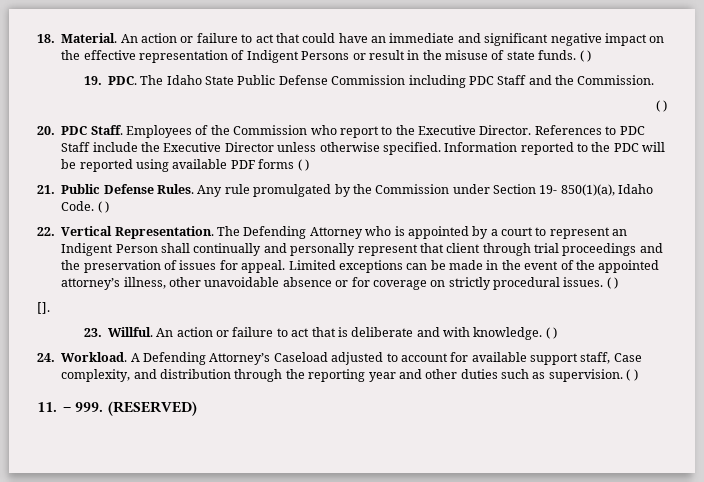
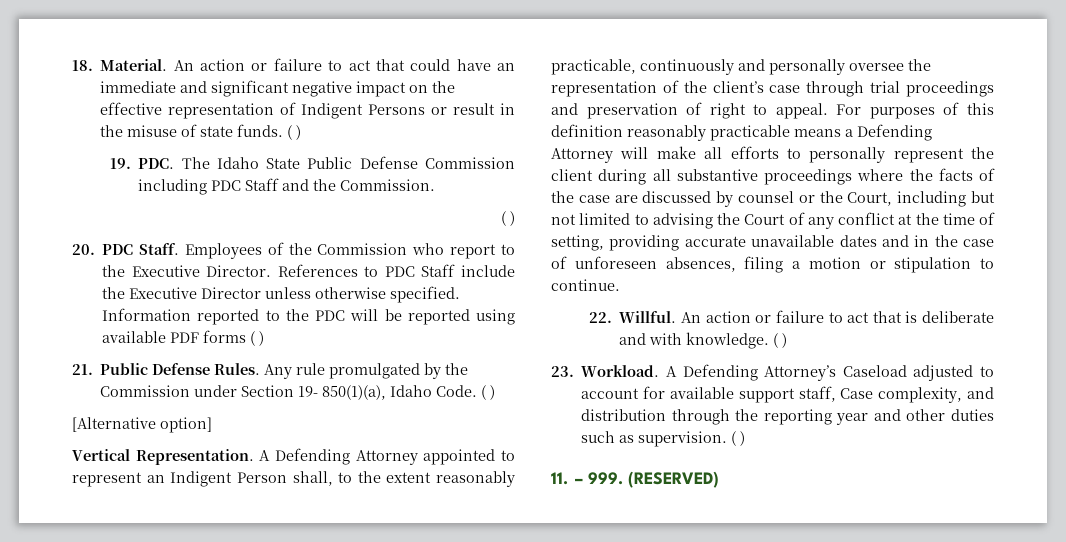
- 22. Vertical Representation.
+ [Alternative option]
+ Vertical Representation.
- The Defending Attorney who is appointed by a court to represent an Indigent Person shall continually and personally represent that client through trial proceedings and the preservation of issues for appeal. Limited exceptions can be made in the event of the appointed attorney’s illness, other unavoidable absence or for coverage on strictly procedural issues. ( )
- [].
- 23. Willful.
+ A Defending Attorney appointed to represent an Indigent Person shall, to the extent reasonably practicable, continuously and personally oversee the representation of the client’s case through trial proceedings and preservation of right to appeal. For purposes of this definition reasonably practicable means a Defending Attorney will make all efforts to personally represent the client during all substantive proceedings where the facts of the case are discussed by counsel or the Court, including but not limited to advising the Court of any conflict at the time of setting, providing accurate unavailable dates and in the case of unforeseen absences, filing a motion or stipulation to continue.
+ 22. Willful.
- 24. Workload.
+ 23. Workload.

